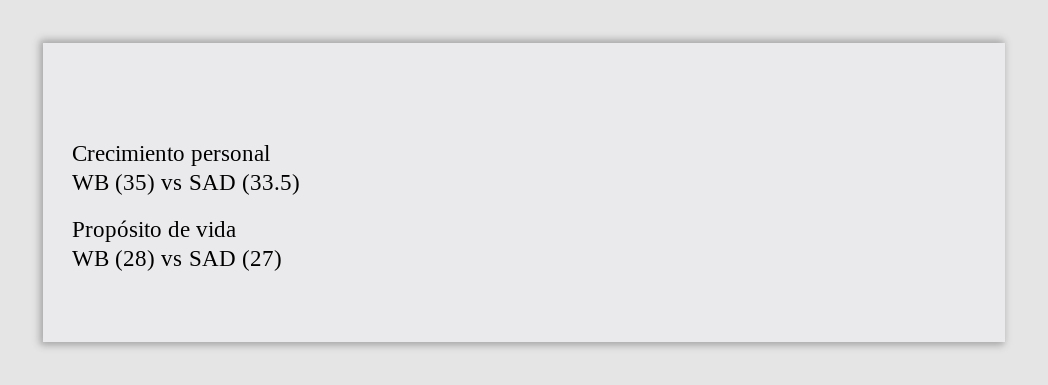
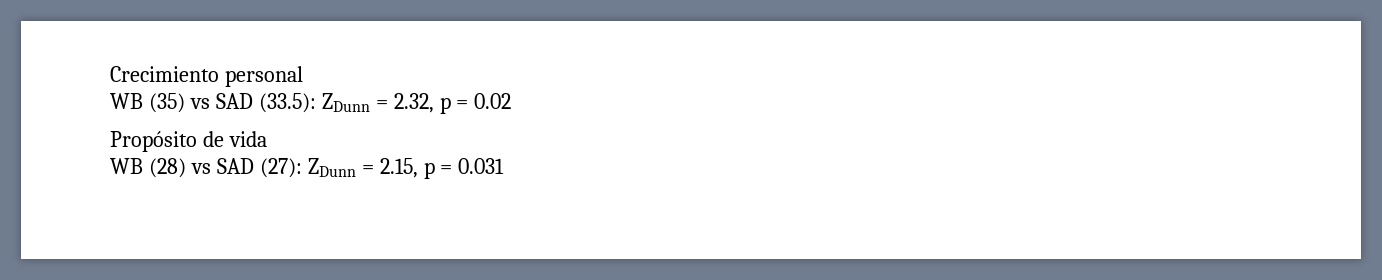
- WB (35) vs SAD (33.5)
+ WB (35) vs SAD (33.5): ZDunn = 2.32, p = 0.02
- WB (28) vs SAD (27)
+ WB (28) vs SAD (27): ZDunn = 2.15, p = 0.031

